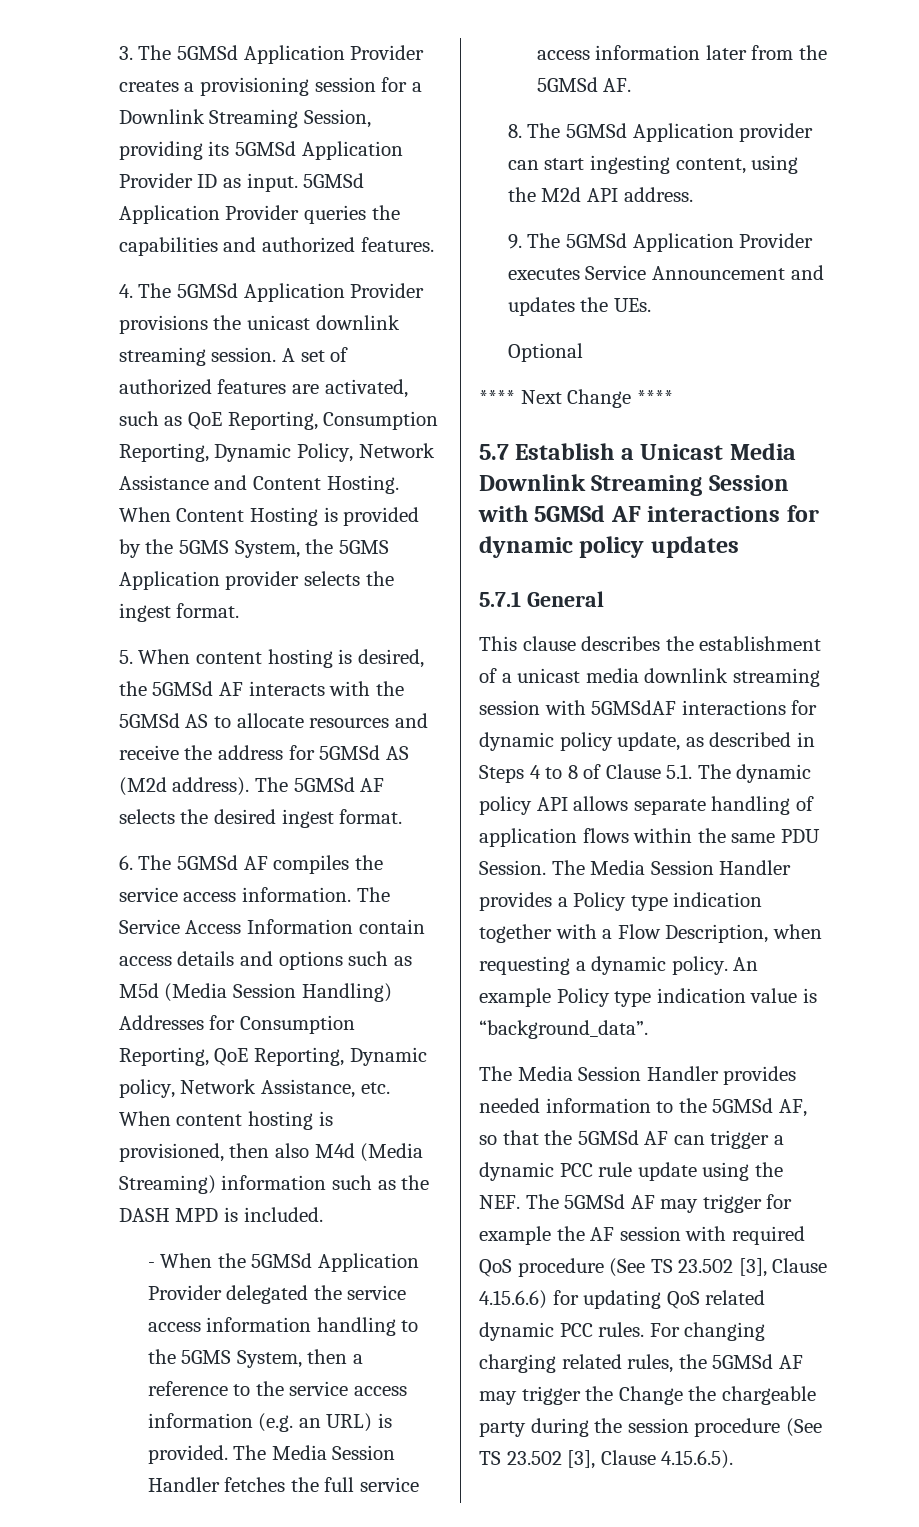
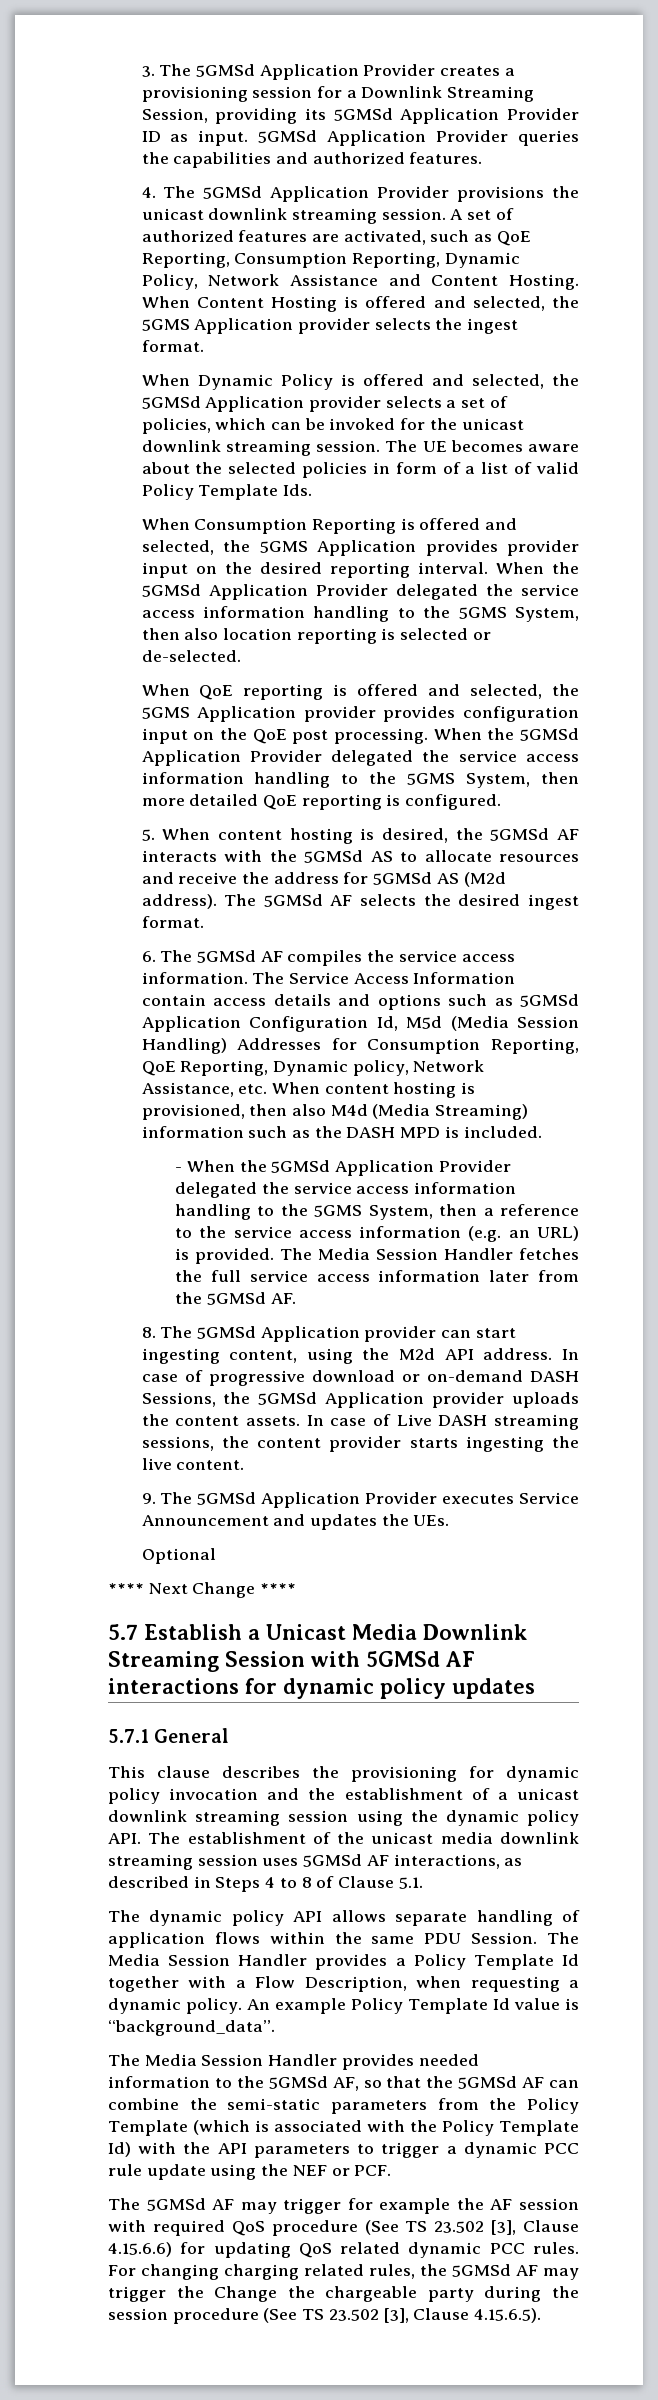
- When Content Hosting is provided by the 5GMS System, the 5GMS Application provider selects the ingest format.
+ When Content Hosting is offered and selected, the 5GMS Application provider selects the ingest format.
+ When Dynamic Policy is offered and selected, the 5GMSd Application provider selects a set of policies, which can be invoked for the unicast downlink streaming session. The UE becomes aware about the selected policies in form of a list of valid Policy Template Ids.
+ When Consumption Reporting is offered and selected, the 5GMS Application provides provider input on the desired reporting interval. When the 5GMSd Application Provider delegated the service access information handling to the 5GMS System, then also location reporting is selected or de-selected.
+ When QoE reporting is offered and selected, the 5GMS Application provider provides configuration input on the QoE post processing. When the 5GMSd Application Provider delegated the service access information handling to the 5GMS System, then more detailed QoE reporting is configured.
- The Service Access Information contain access details and options such as M5d (Media Session Handling) Addresses for Consumption Reporting, QoE Reporting, Dynamic policy, Network Assistance, etc. When content hosting is provisioned, then also M4d (Media Streaming) information such as the DASH MPD is included.
+ The Service Access Information contain access details and options such as 5GMSd Application Configuration Id, M5d (Media Session Handling) Addresses for Consumption Reporting, QoE Reporting, Dynamic policy, Network Assistance, etc. When content hosting is provisioned, then also M4d (Media Streaming) information such as the DASH MPD is included.
+ In case of progressive download or on-demand DASH Sessions, the 5GMSd Application provider uploads the content assets. In case of Live DASH streaming sessions, the content provider starts ingesting the live content.
- This clause describes the establishment of a unicast media downlink streaming session with 5GMSdAF interactions for dynamic policy update, as described in Steps 4 to 8 of Clause 5.1. The dynamic policy API allows separate handling of application flows within the same PDU Session.
+ This clause describes the provisioning for dynamic policy invocation and the establishment of a unicast downlink streaming session using the dynamic policy API. The establishment of the unicast media downlink streaming session uses 5GMSd AF interactions, as described in Steps 4 to 8 of Clause 5.1.
+ The dynamic policy API allows separate handling of application flows within the same PDU Session.
- The Media Session Handler provides a Policy type indication together with a Flow Description, when requesting a dynamic policy.
+ The Media Session Handler provides a Policy Template Id together with a Flow Description, when requesting a dynamic policy.
- An example Policy type indication value is “background_data”.
+ An example Policy Template Id value is “background_data”.
- The Media Session Handler provides needed information to the 5GMSd AF, so that the 5GMSd AF can trigger a dynamic PCC rule update using the NEF. The 5GMSd AF may trigger for example the AF session with required QoS procedure (See TS 23.502 [3], Clause 4.15.6.6) for updating QoS related dynamic PCC rules.
+ The Media Session Handler provides needed information to the 5GMSd AF, so that the 5GMSd AF can combine the semi-static parameters from the Policy Template (which is associated with the Policy Template Id) with the API parameters to trigger a dynamic PCC rule update using the NEF or PCF.
+ The 5GMSd AF may trigger for example the AF session with required QoS procedure (See TS 23.502 [3], Clause 4.15.6.6) for updating QoS related dynamic PCC rules.

